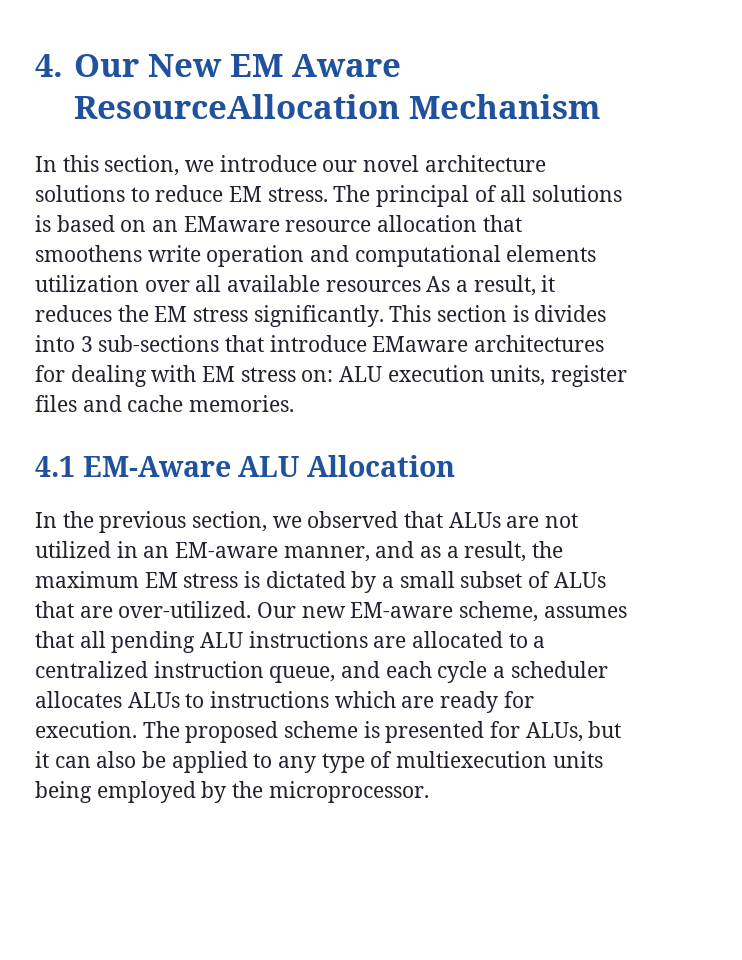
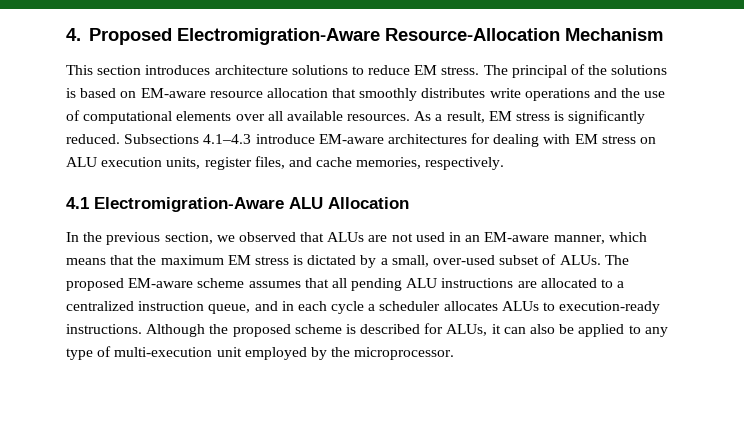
- 4. Our New EM Aware ResourceAllocation Mechanism
- In this section, we introduce our novel architecture solutions to reduce EM stress.
+ 4. Proposed Electromigration-Aware Resource-Allocation Mechanism
+ This section introduces architecture solutions to reduce EM stress.
- The principal of all solutions is based on an EMaware resource allocation that smoothens write operation and computational elements utilization over all available resources As a result, it reduces the EM stress significantly. This section is divides into 3 sub-sections that introduce EMaware architectures for dealing with EM stress on: ALU execution units, register files and cache memories.
+ The principal of the solutions is based on EM-aware resource allocation that smoothly distributes write operations and the use of computational elements over all available resources. As a result, EM stress is significantly reduced. Subsections 4.1–4.3 introduce EM-aware architectures for dealing with EM stress on ALU execution units, register files, and cache memories, respectively.
- 4.1 EM-Aware ALU Allocation
+ 4.1 Electromigration-Aware ALU Allocation
- In the previous section, we observed that ALUs are not utilized in an EM-aware manner, and as a result, the maximum EM stress is dictated by a small subset of ALUs that are over-utilized. Our new EM-aware scheme, assumes that all pending ALU instructions are allocated to a centralized instruction queue, and each cycle a scheduler allocates ALUs to instructions which are ready for execution. The proposed scheme is presented for ALUs, but it can also be applied to any type of multiexecution units being employed by the microprocessor.
+ In the previous section, we observed that ALUs are not used in an EM-aware manner, which means that the maximum EM stress is dictated by a small, over-used subset of ALUs. The proposed EM-aware scheme assumes that all pending ALU instructions are allocated to a centralized instruction queue, and in each cycle a scheduler allocates ALUs to execution-ready instructions. Although the proposed scheme is described for ALUs, it can also be applied to any type of multi-execution unit employed by the microprocessor.

